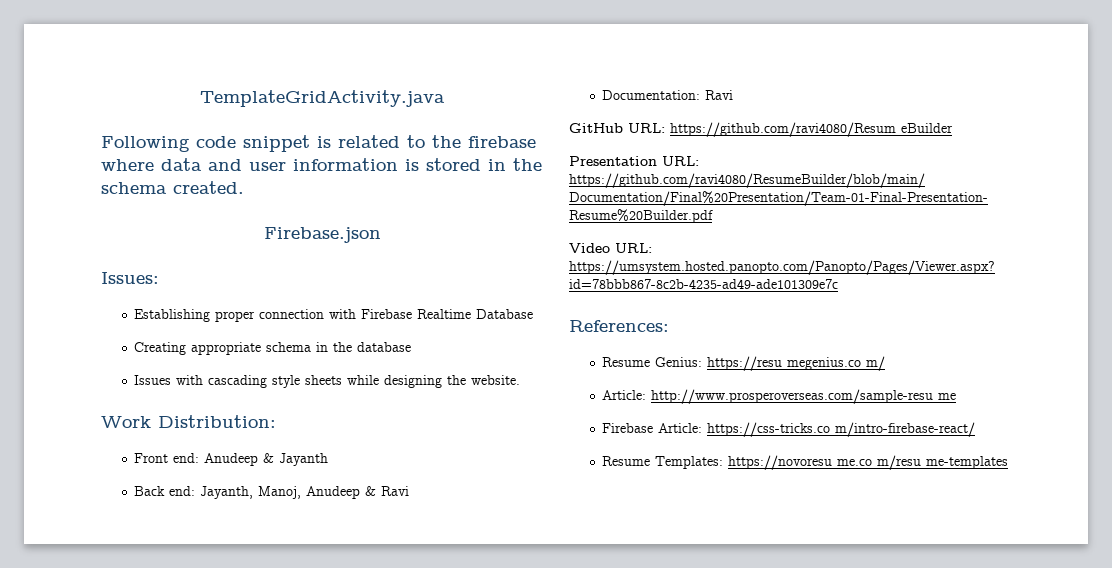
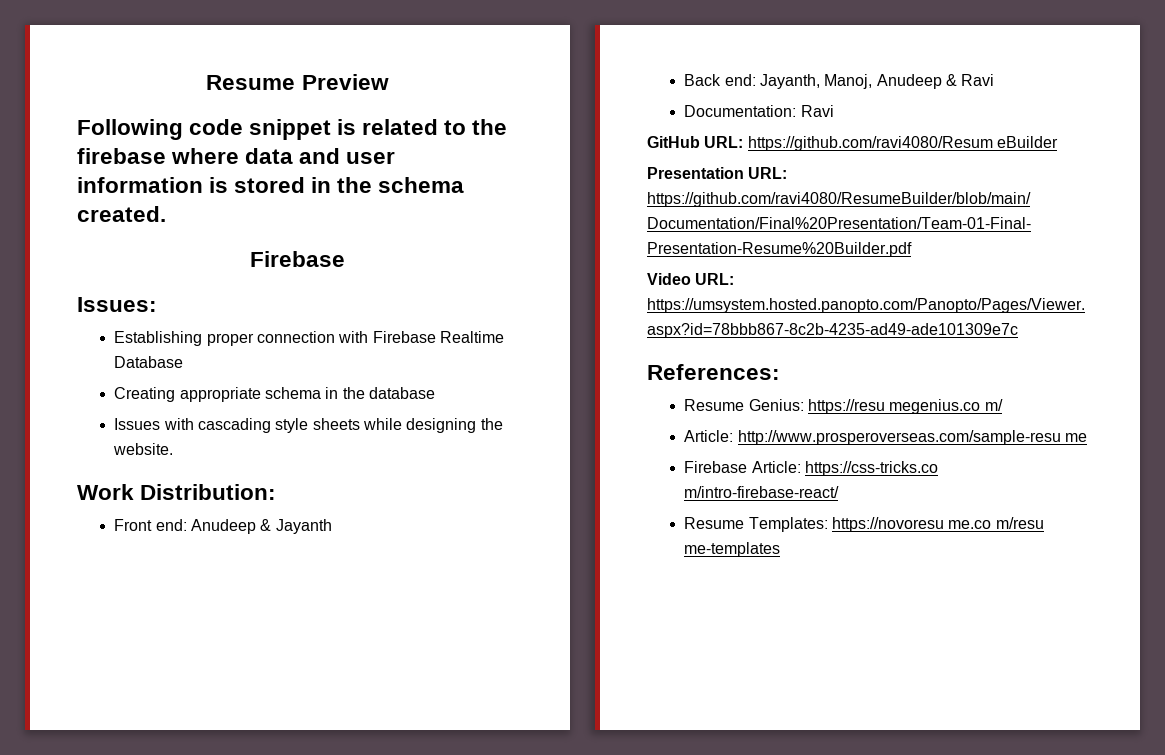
- TemplateGridActivity.java
+ Resume Preview
  Following code snippet is related to the firebase where data and user information is stored in the schema created.
- Firebase.json
+ Firebase

